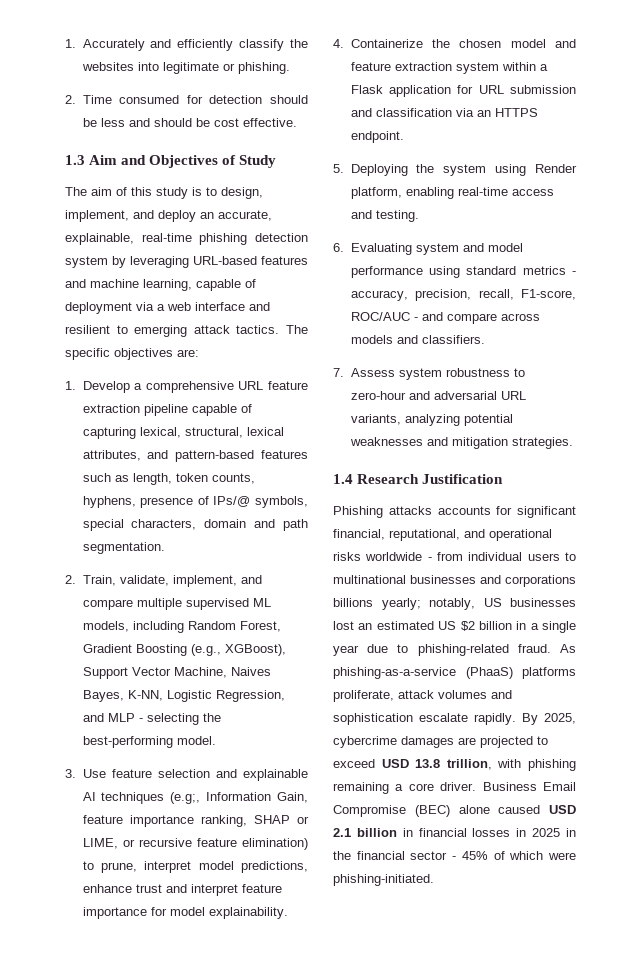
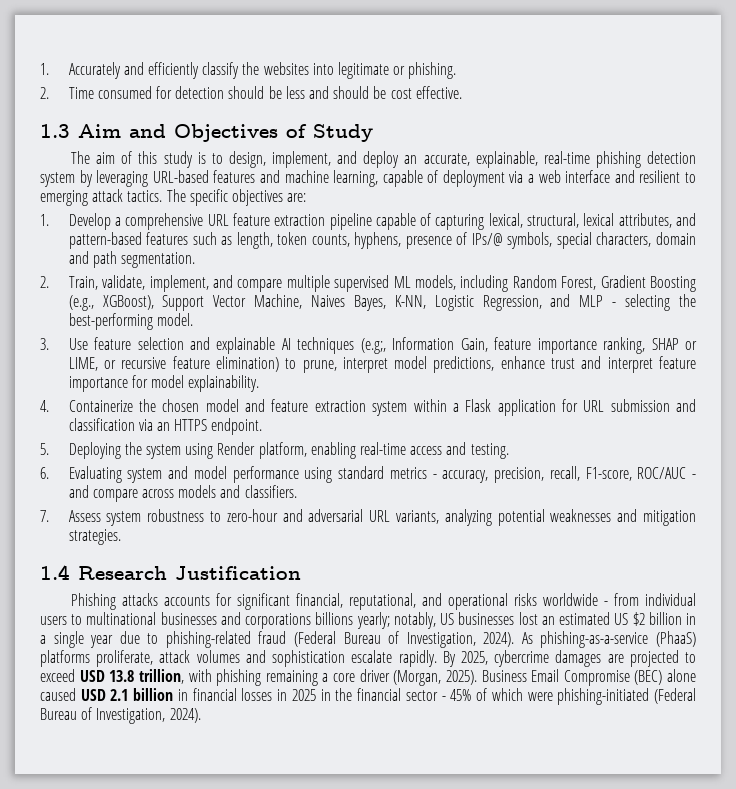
- Phishing attacks accounts for significant financial, reputational, and operational risks worldwide - from individual users to multinational businesses and corporations billions yearly; notably, US businesses lost an estimated US $2 billion in a single year due to phishing-related fraud.
+ Phishing attacks accounts for significant financial, reputational, and operational risks worldwide - from individual users to multinational businesses and corporations billions yearly; notably, US businesses lost an estimated US $2 billion in a single year due to phishing-related fraud (Federal Bureau of Investigation, 2024).
- By 2025, cybercrime damages are projected to exceed USD 13.8 trillion, with phishing remaining a core driver.
+ By 2025, cybercrime damages are projected to exceed USD 13.8 trillion, with phishing remaining a core driver (Morgan, 2025).
- Business Email Compromise (BEC) alone caused USD 2.1 billion in financial losses in 2025 in the financial sector - 45% of which were phishing-initiated.
+ Business Email Compromise (BEC) alone caused USD 2.1 billion in financial losses in 2025 in the financial sector - 45% of which were phishing-initiated (Federal Bureau of Investigation, 2024).

